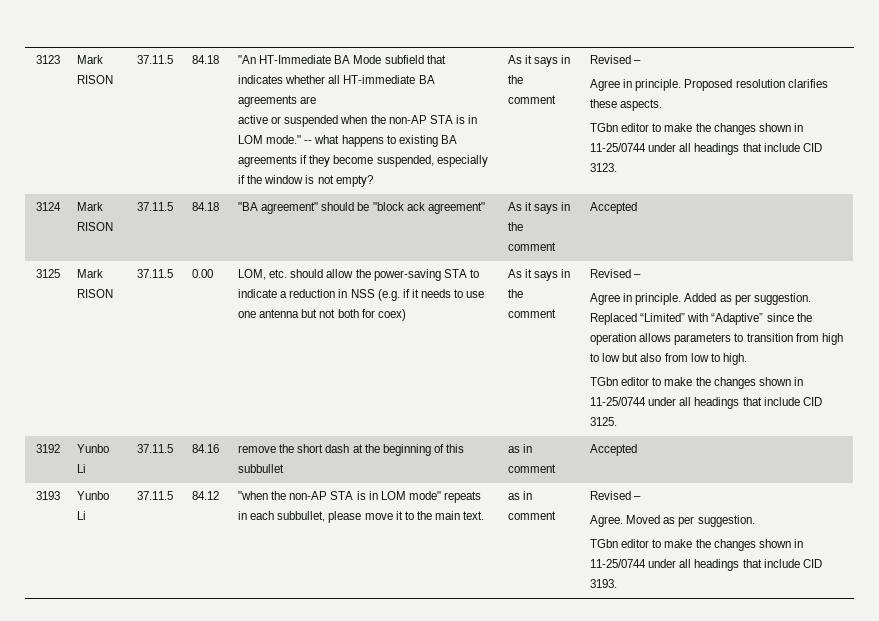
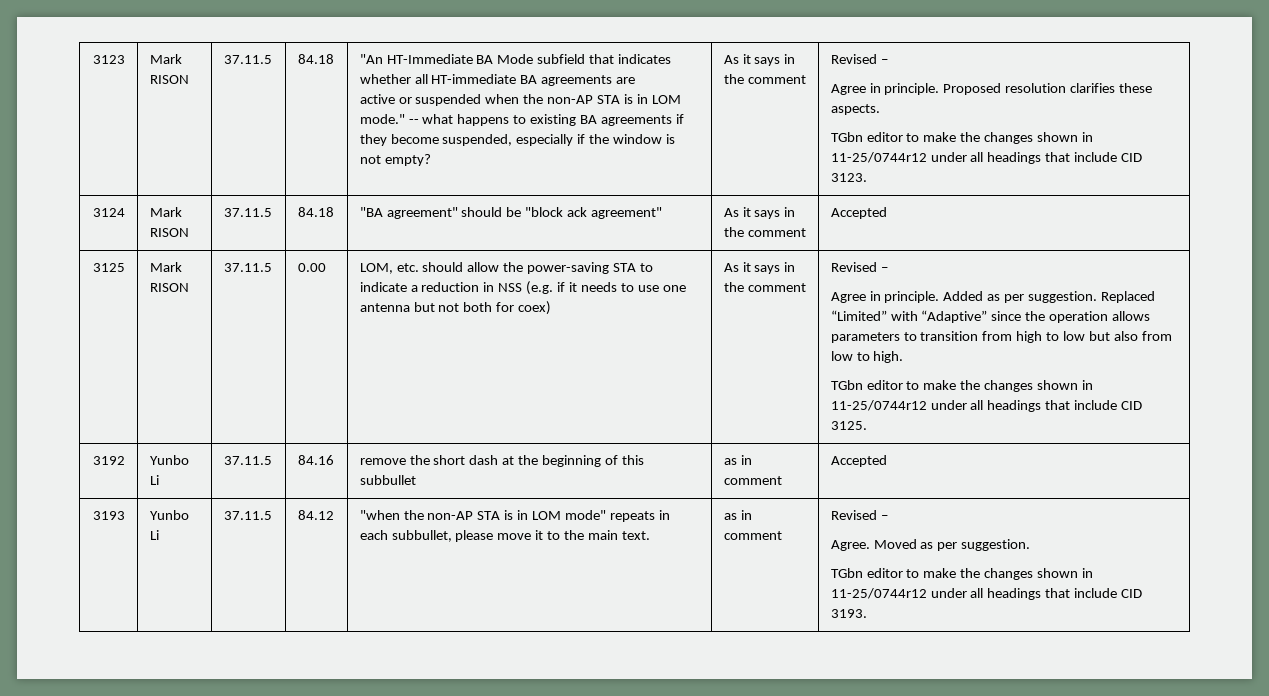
- TGbn editor to make the changes shown in 11-25/0744 under all headings that include CID 3123.
+ TGbn editor to make the changes shown in 11-25/0744r12 under all headings that include CID 3123.
- TGbn editor to make the changes shown in 11-25/0744 under all headings that include CID 3125.
+ TGbn editor to make the changes shown in 11-25/0744r12 under all headings that include CID 3125.
- TGbn editor to make the changes shown in 11-25/0744 under all headings that include CID 3193.
+ TGbn editor to make the changes shown in 11-25/0744r12 under all headings that include CID 3193.

